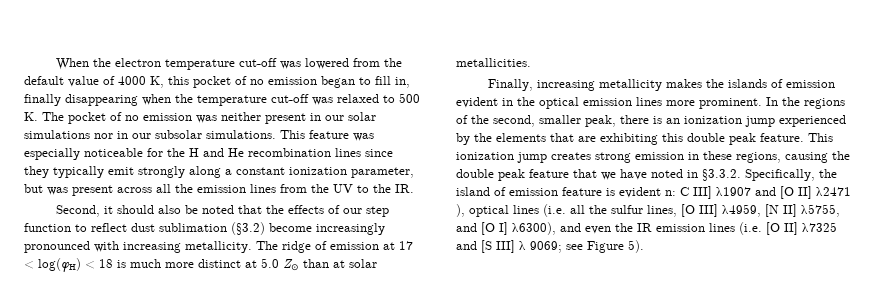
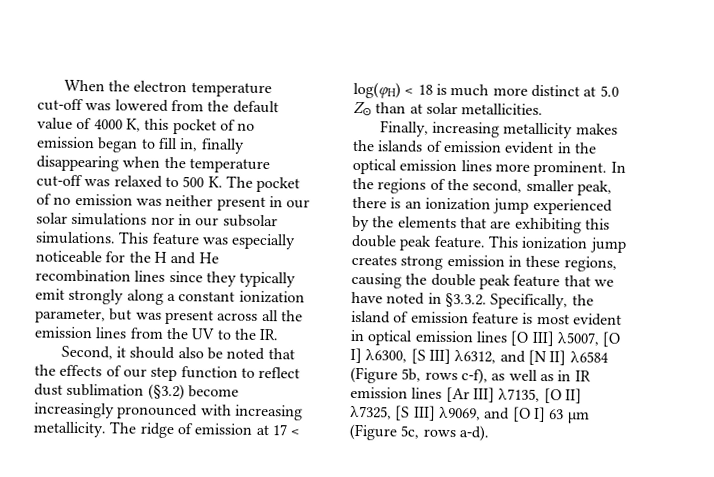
- This ionization jump creates strong emission in these regions, causing the double peak feature that we have noted in §3.3.2. Specifically, the island of emission feature is evident n: C III] λ1907 and [O II] λ2471 ), optical lines (i.e. all the sulfur lines, [O III] λ4959, [N II] λ5755, and [O I] λ6300), and even the IR emission lines (i.e. [O II] λ7325 and [S III] λ 9069; see Figure 5).
+ This ionization jump creates strong emission in these regions, causing the double peak feature that we have noted in §3.3.2. Specifically, the island of emission feature is most evident in optical emission lines [O III] λ5007, [O I] λ6300, [S III] λ6312, and [N II] λ6584 (Figure 5b, rows c-f), as well as in IR emission lines [Ar III] λ7135, [O II] λ7325, [S III] λ9069, and [O I] 63 µm (Figure 5c, rows a-d).

